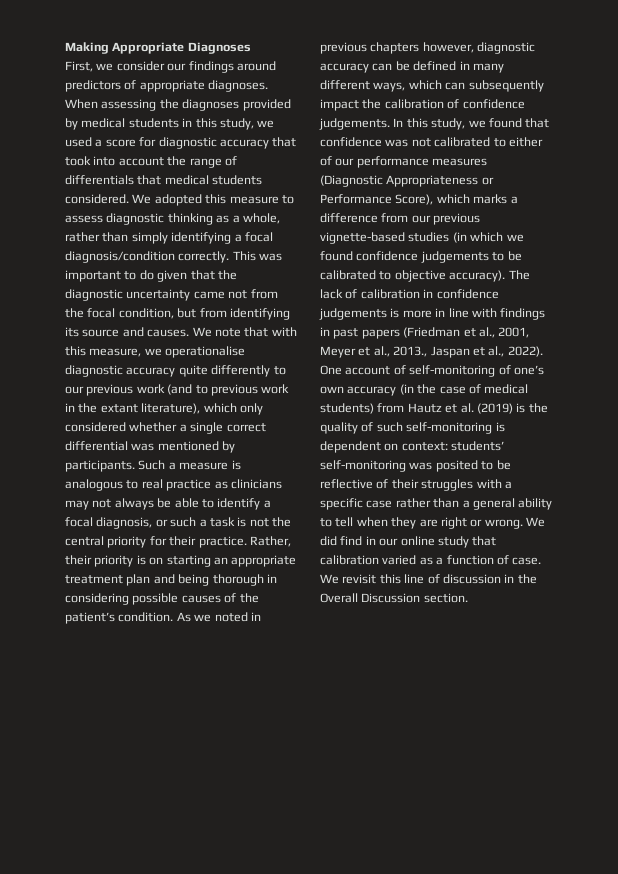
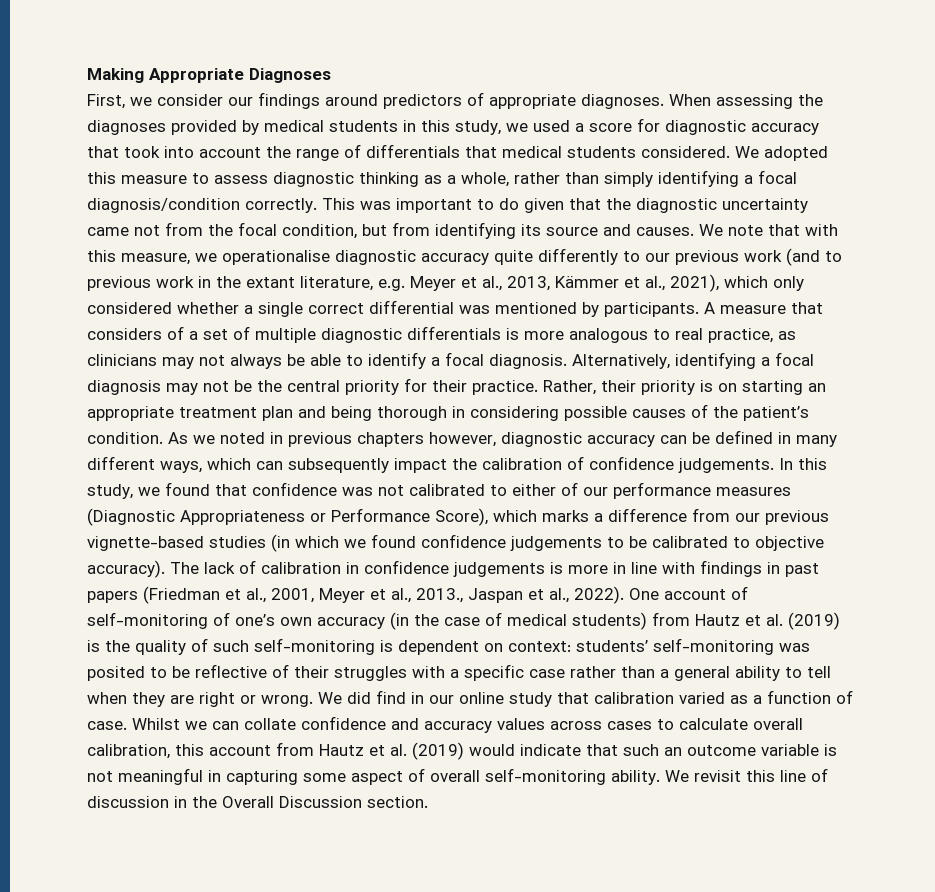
- We note that with this measure, we operationalise diagnostic accuracy quite differently to our previous work (and to previous work in the extant literature), which only considered whether a single correct differential was mentioned by participants.
+ We note that with this measure, we operationalise diagnostic accuracy quite differently to our previous work (and to previous work in the extant literature, e.g. Meyer et al., 2013, Kämmer et al., 2021), which only considered whether a single correct differential was mentioned by participants.
- Such a measure is analogous to real practice as clinicians may not always be able to identify a focal diagnosis, or such a task is not the central priority for their practice.
+ A measure that considers of a set of multiple diagnostic differentials is more analogous to real practice, as clinicians may not always be able to identify a focal diagnosis. Alternatively, identifying a focal diagnosis may not be the central priority for their practice.
+ Whilst we can collate confidence and accuracy values across cases to calculate overall calibration, this account from Hautz et al. (2019) would indicate that such an outcome variable is not meaningful in capturing some aspect of overall self-monitoring ability.

